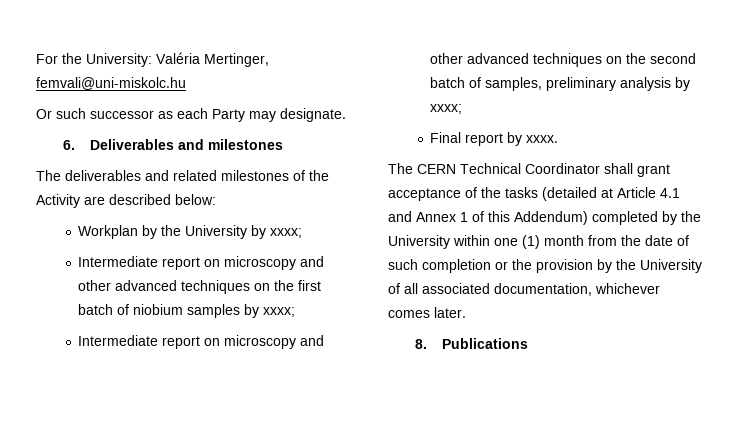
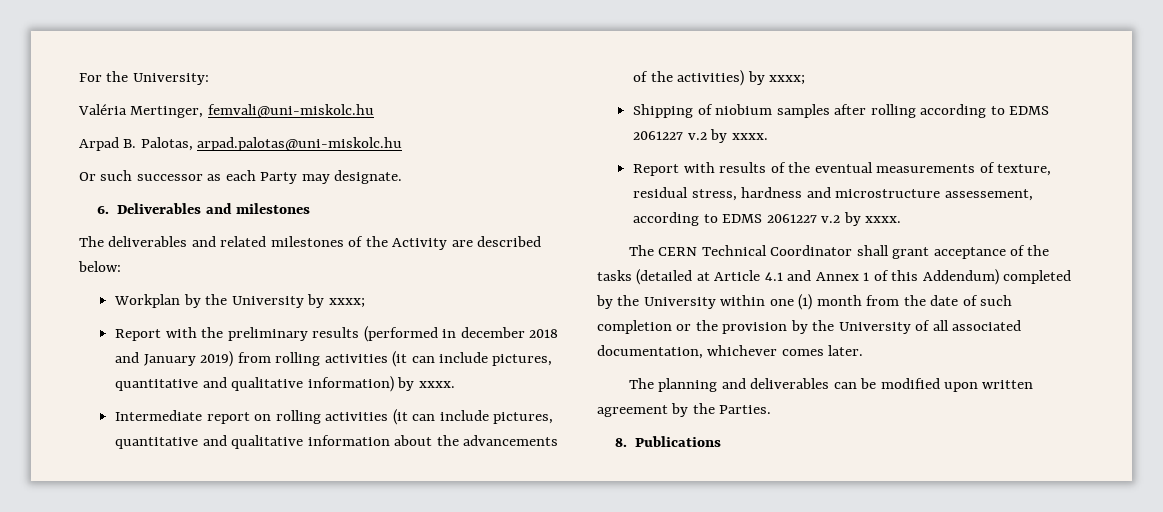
- For the University: Valéria Mertinger, femvali@uni-miskolc.hu
+ For the University:
+ Valéria Mertinger, femvali@uni-miskolc.hu
+ Arpad B. Palotas, arpad.palotas@uni-miskolc.hu
- Intermediate report on microscopy and other advanced techniques on the first batch of niobium samples by xxxx;
- Intermediate report on microscopy and other advanced techniques on the second batch of samples, preliminary analysis by xxxx;
- Final report by xxxx.
+ Report with the preliminary results (performed in december 2018 and January 2019) from rolling activities (it can include pictures, quantitative and qualitative information) by xxxx.
+ Intermediate report on rolling activities (it can include pictures, quantitative and qualitative information about the advancements of the activities) by xxxx;
+ Shipping of niobium samples after rolling according to EDMS 2061227 v.2 by xxxx.
+ Report with results of the eventual measurements of texture, residual stress, hardness and microstructure assessement, according to EDMS 2061227 v.2 by xxxx.
+ The planning and deliverables can be modified upon written agreement by the Parties.

